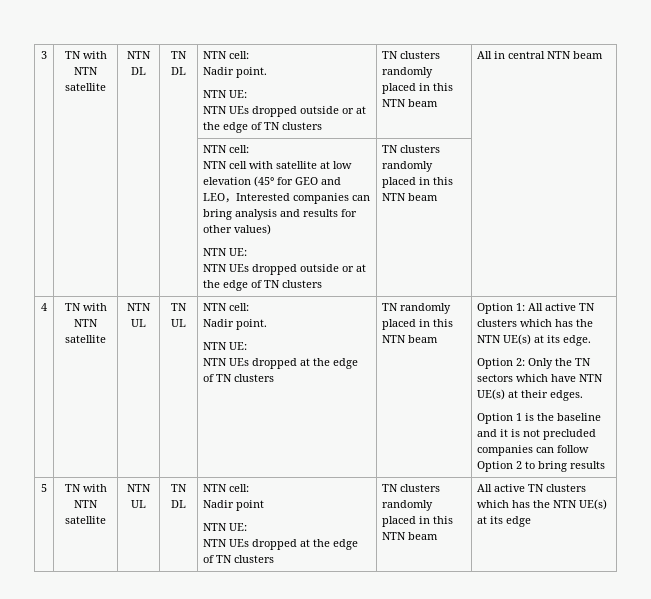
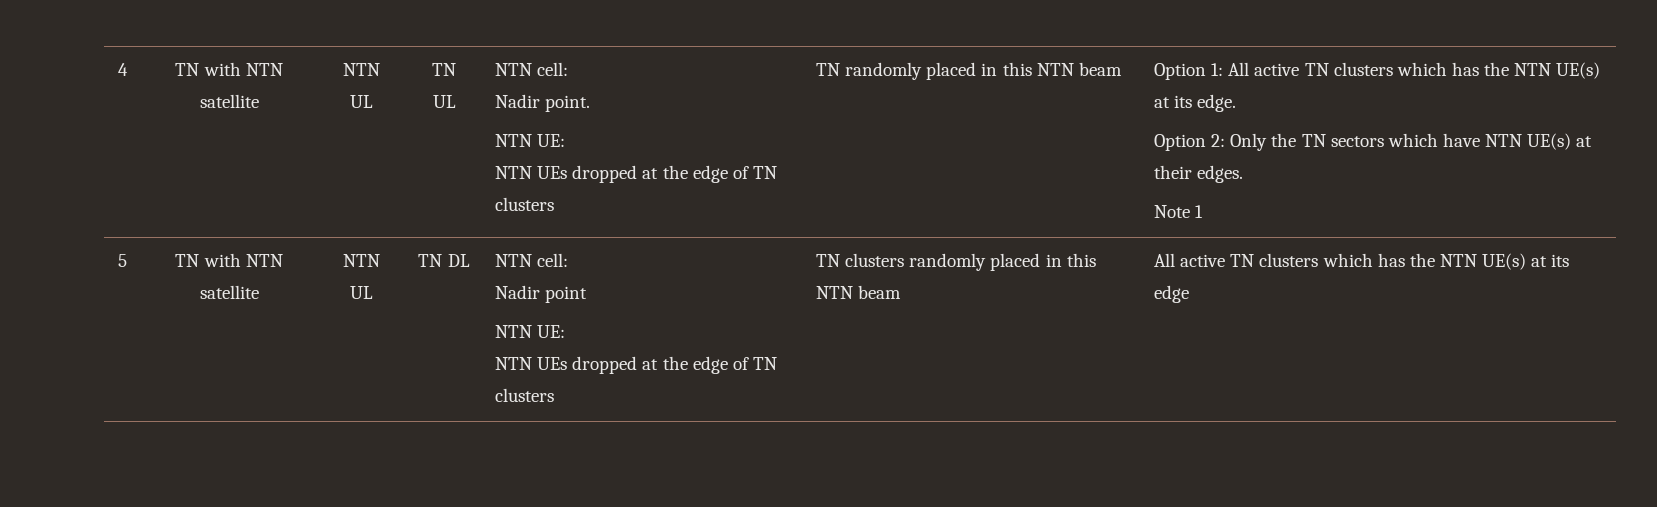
- 3 | TN with NTN satellite | NTN DL | TN DL | NTN cell:
- Nadir point.
- NTN UE:
- NTN UEs dropped outside or at the edge of TN clusters | TN clusters randomly placed in this NTN beam | All in central NTN beam
- | | | | NTN cell:
- NTN cell with satellite at low elevation (45° for GEO and LEO，Interested companies can bring analysis and results for other values)
- NTN UE:
- NTN UEs dropped outside or at the edge of TN clusters | TN clusters randomly placed in this NTN beam
- Option 1 is the baseline and it is not precluded companies can follow Option 2 to bring results
+ Note 1

